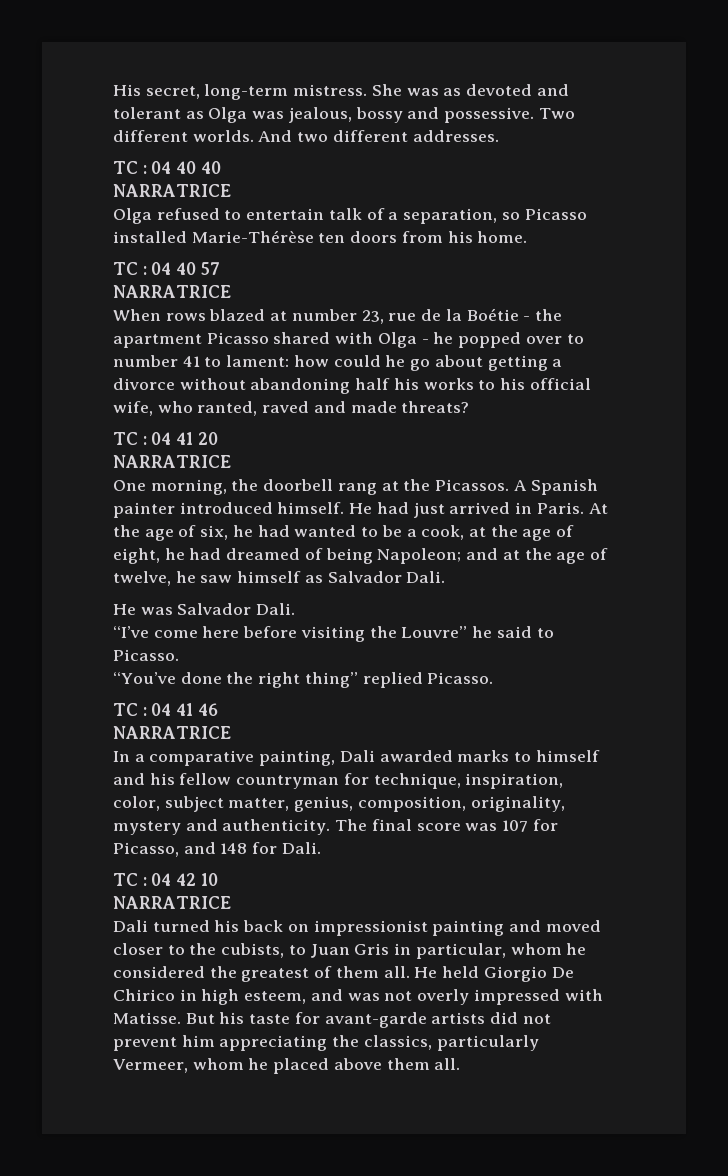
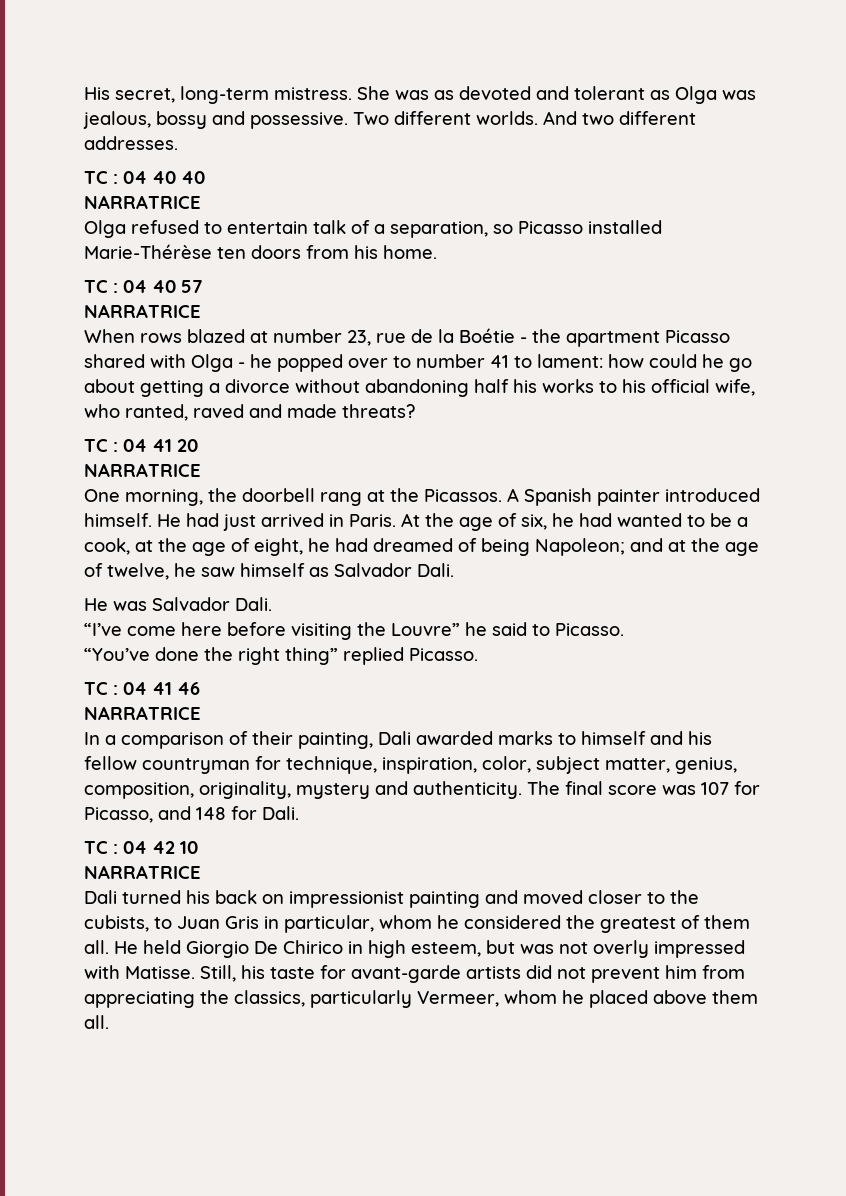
- In a comparative painting, Dali awarded marks to himself and his fellow countryman for technique, inspiration, color, subject matter, genius, composition, originality, mystery and authenticity.
+ In a comparison of their painting, Dali awarded marks to himself and his fellow countryman for technique, inspiration, color, subject matter, genius, composition, originality, mystery and authenticity.
- He held Giorgio De Chirico in high esteem, and was not overly impressed with Matisse.
+ He held Giorgio De Chirico in high esteem, but was not overly impressed with Matisse.
- But his taste for avant-garde artists did not prevent him appreciating the classics, particularly Vermeer, whom he placed above them all.
+ Still, his taste for avant-garde artists did not prevent him from appreciating the classics, particularly Vermeer, whom he placed above them all.

